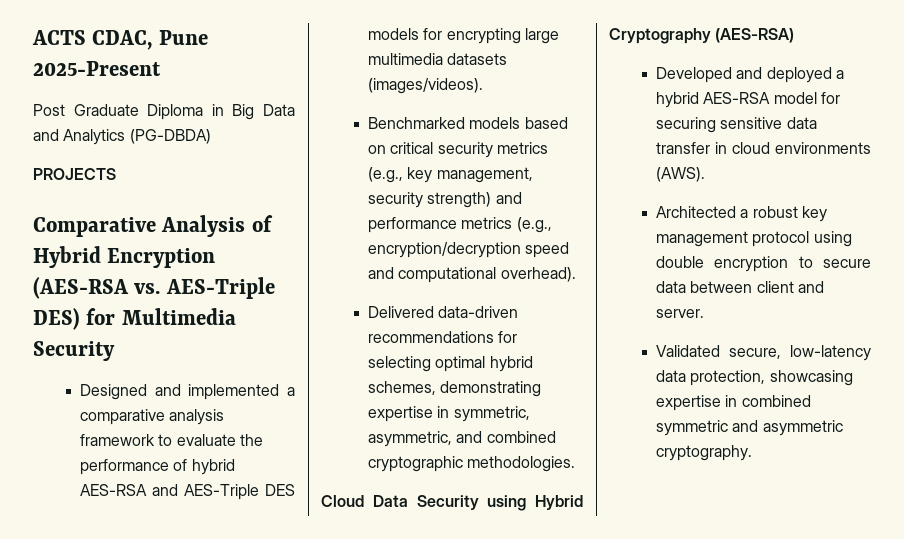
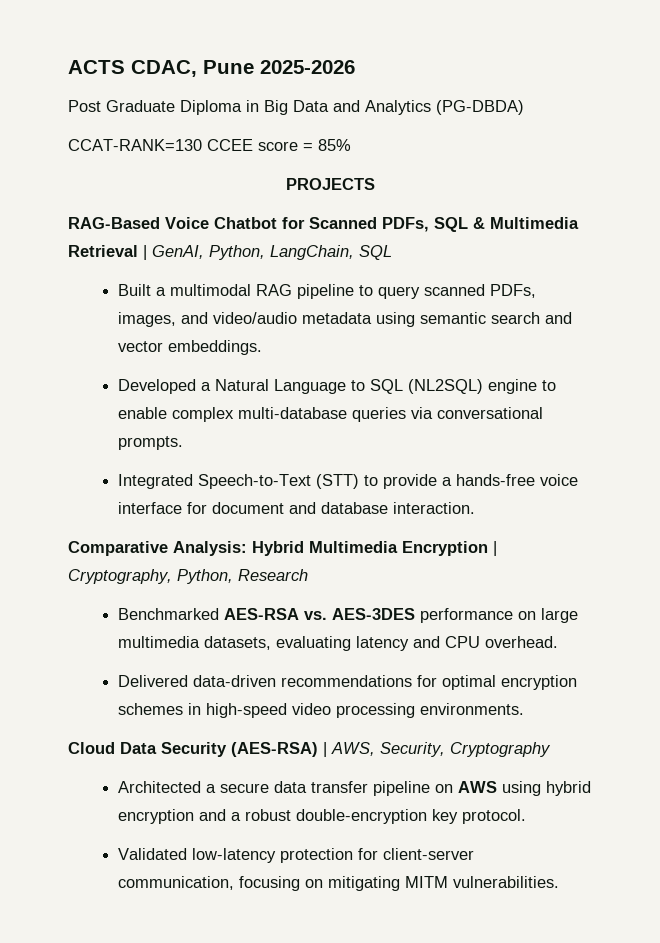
- ACTS CDAC, Pune 2025-Present
+ ACTS CDAC, Pune 2025-2026
+ CCAT-RANK=130 CCEE score = 85%
  PROJECTS
- Comparative Analysis of Hybrid Encryption (AES-RSA vs. AES-Triple DES) for Multimedia Security
- Designed and implemented a comparative analysis framework to evaluate the performance of hybrid AES-RSA and AES-Triple DES models for encrypting large multimedia datasets (images/videos).
- Benchmarked models based on critical security metrics (e.g., key management, security strength) and performance metrics (e.g., encryption/decryption speed and computational overhead).
- Delivered data-driven recommendations for selecting optimal hybrid schemes, demonstrating expertise in symmetric, asymmetric, and combined cryptographic methodologies.
- Cloud Data Security using Hybrid Cryptography (AES-RSA)
- Developed and deployed a hybrid AES-RSA model for securing sensitive data transfer in cloud environments (AWS).
- Architected a robust key management protocol using double encryption to secure data between client and server.
- Validated secure, low-latency data protection, showcasing expertise in combined symmetric and asymmetric cryptography.
+ RAG-Based Voice Chatbot for Scanned PDFs, SQL & Multimedia Retrieval | GenAI, Python, LangChain, SQL
+ Built a multimodal RAG pipeline to query scanned PDFs, images, and video/audio metadata using semantic search and vector embeddings.
+ Developed a Natural Language to SQL (NL2SQL) engine to enable complex multi-database queries via conversational prompts.
+ Integrated Speech-to-Text (STT) to provide a hands-free voice interface for document and database interaction.
+ Comparative Analysis: Hybrid Multimedia Encryption | Cryptography, Python, Research
+ Benchmarked AES-RSA vs. AES-3DES performance on large multimedia datasets, evaluating latency and CPU overhead.
+ Delivered data-driven recommendations for optimal encryption schemes in high-speed video processing environments.
+ Cloud Data Security (AES-RSA) | AWS, Security, Cryptography
+ Architected a secure data transfer pipeline on AWS using hybrid encryption and a robust double-encryption key protocol.
+ Validated low-latency protection for client-server communication, focusing on mitigating MITM vulnerabilities.

